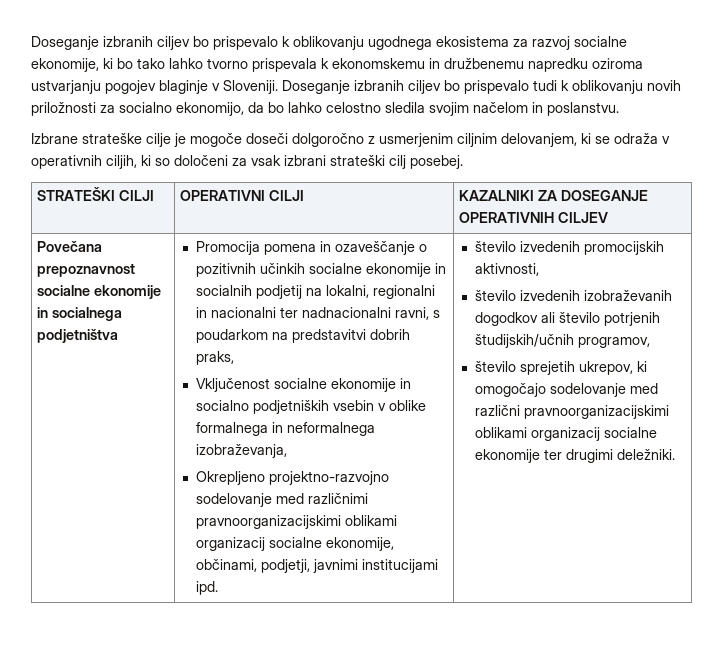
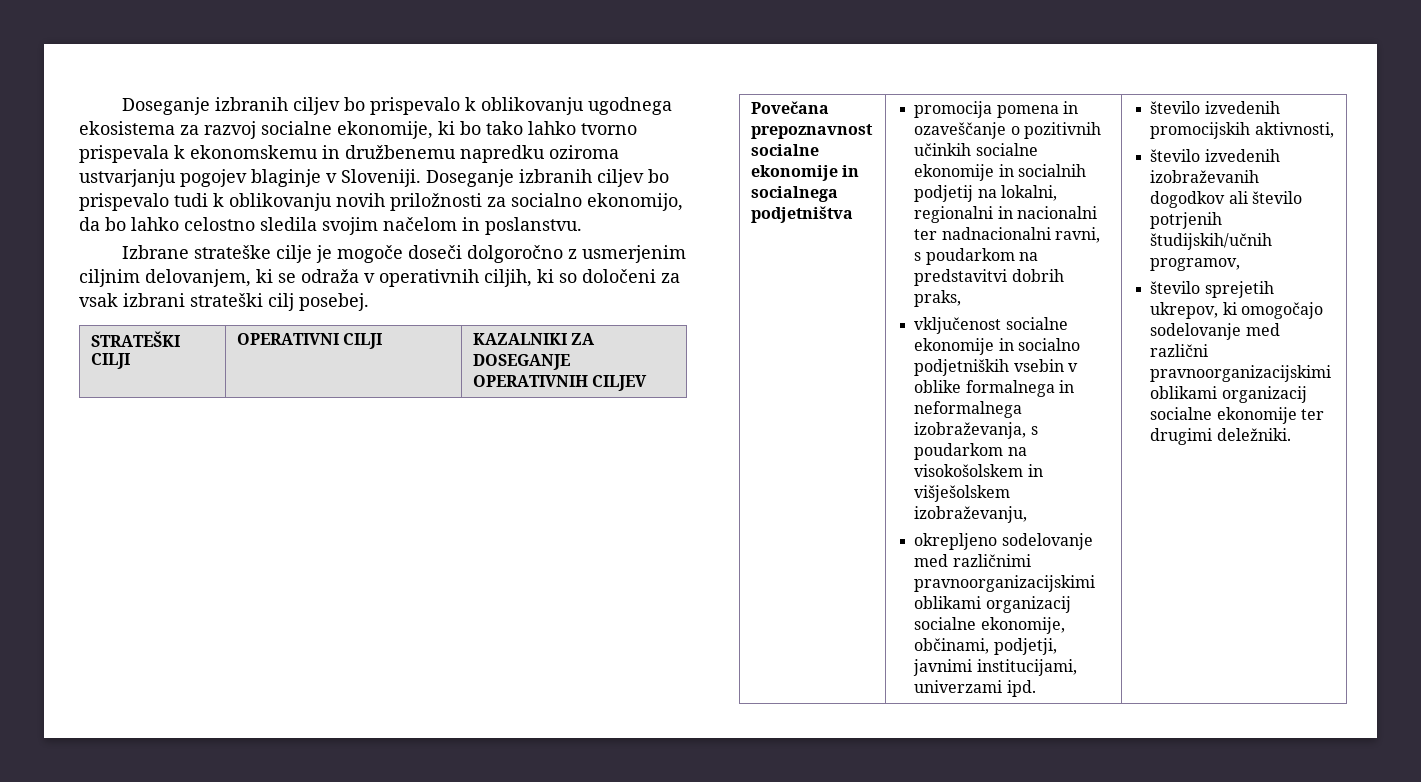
- Promocija pomena in ozaveščanje o pozitivnih učinkih socialne ekonomije in socialnih podjetij na lokalni, regionalni in nacionalni ter nadnacionalni ravni, s poudarkom na predstavitvi dobrih praks,
+ promocija pomena in ozaveščanje o pozitivnih učinkih socialne ekonomije in socialnih podjetij na lokalni, regionalni in nacionalni ter nadnacionalni ravni, s poudarkom na predstavitvi dobrih praks,
- Vključenost socialne ekonomije in socialno podjetniških vsebin v oblike formalnega in neformalnega izobraževanja,
- Okrepljeno projektno-razvojno sodelovanje med različnimi pravnoorganizacijskimi oblikami organizacij socialne ekonomije, občinami, podjetji, javnimi institucijami ipd.
+ vključenost socialne ekonomije in socialno podjetniških vsebin v oblike formalnega in neformalnega izobraževanja, s poudarkom na visokošolskem in višješolskem izobraževanju,
+ okrepljeno sodelovanje med različnimi pravnoorganizacijskimi oblikami organizacij socialne ekonomije, občinami, podjetji, javnimi institucijami, univerzami ipd.

